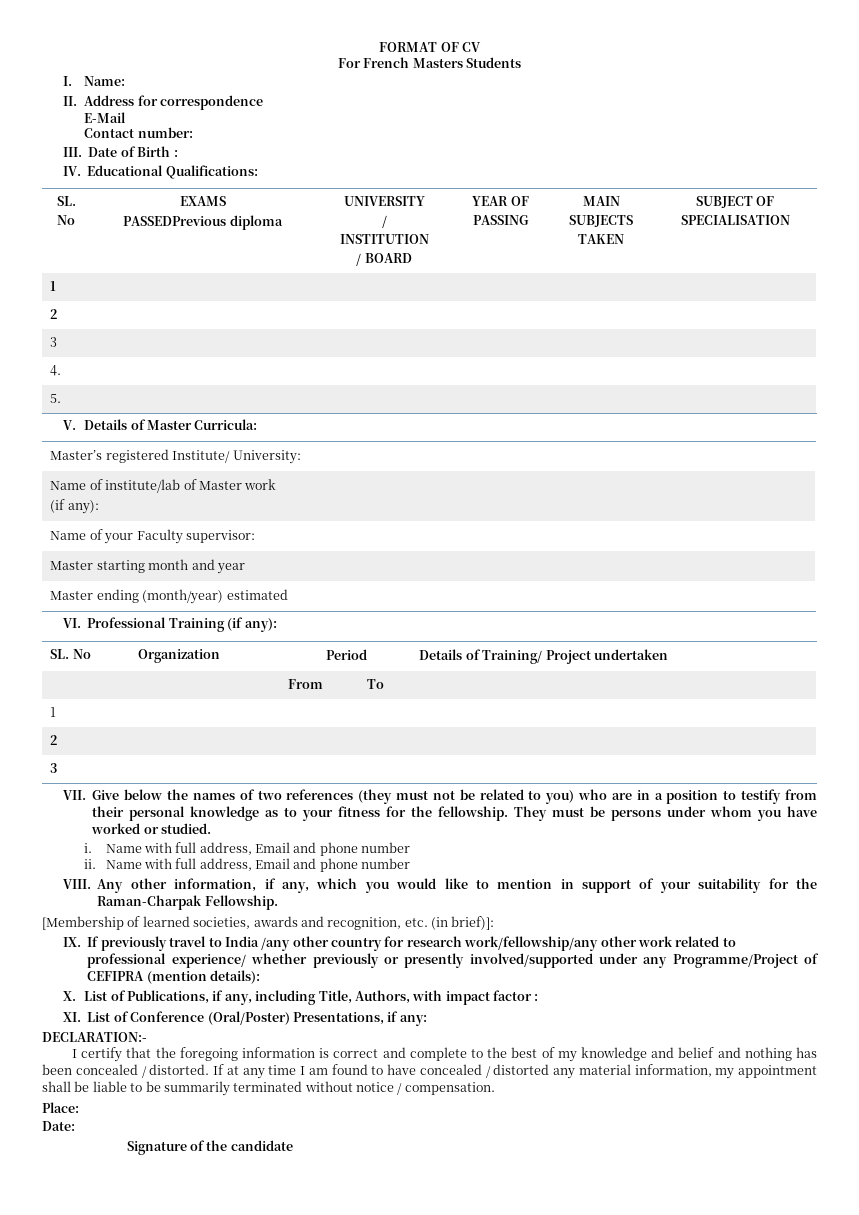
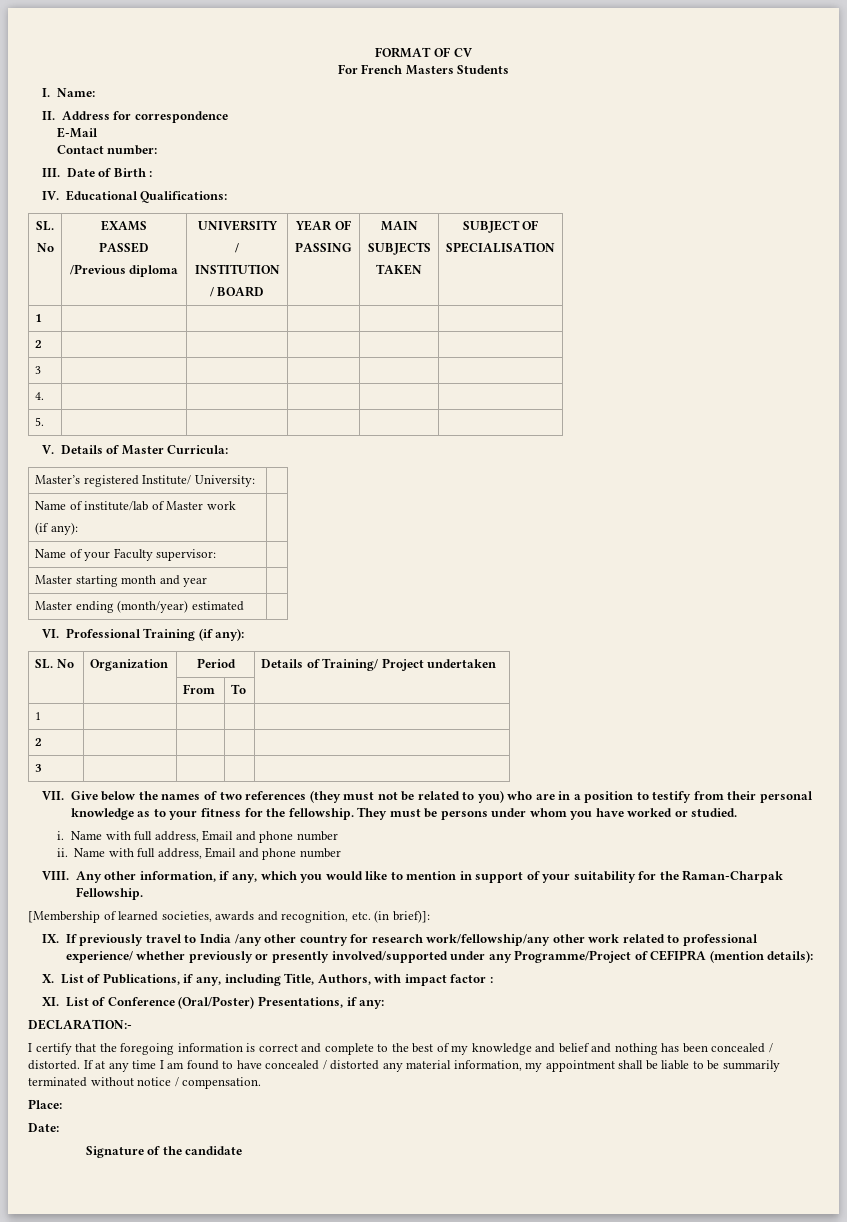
  IV. Educational Qualifications:
  SL.
  No | EXAMS
- PASSEDPrevious diploma | UNIVERSITY
+ PASSED
+ /Previous diploma | UNIVERSITY

